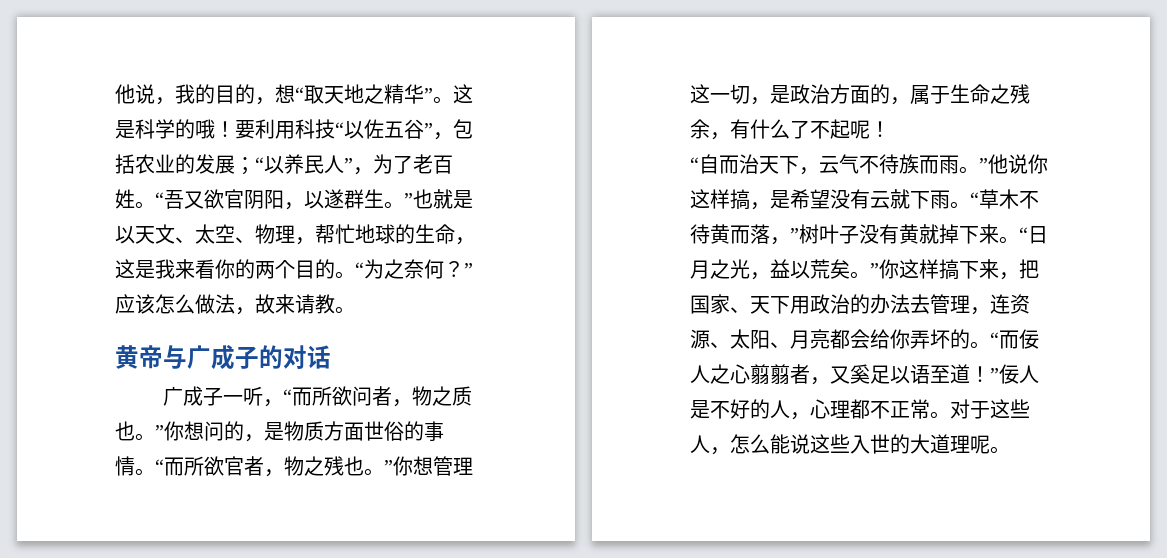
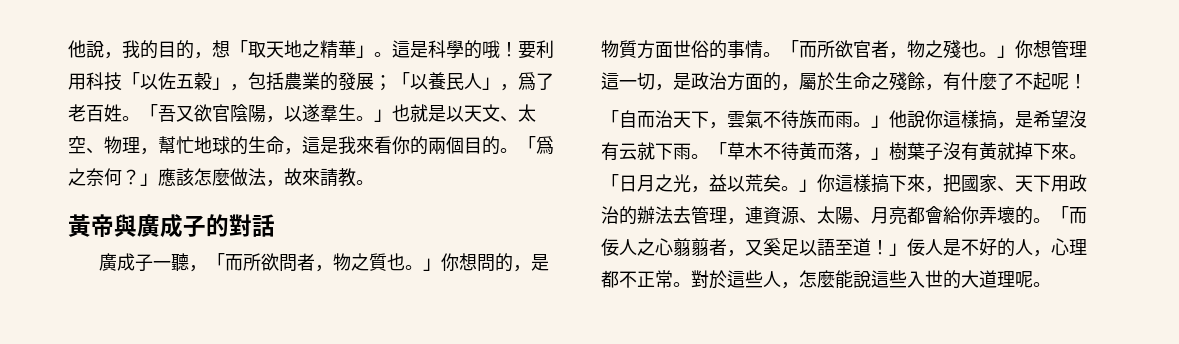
- 他说，我的目的，想“取天地之精华”。这是科学的哦！要利用科技“以佐五谷”，包括农业的发展；“以养民人”，为了老百姓。
+ 他說，我的目的，想「取天地之精華」。這是科學的哦！要利用科技「以佐五穀」，包括農業的發展；「以養民人」，爲了老百姓。
- “吾又欲官阴阳，以遂群生。”也就是以天文、太空、物理，帮忙地球的生命，这是我来看你的两个目的。“为之奈何？”应该怎么做法，故来请教。
+ 「吾又欲官陰陽，以遂羣生。」也就是以天文、太空、物理，幫忙地球的生命，這是我來看你的兩個目的。「爲之奈何？」應該怎麼做法，故來請教。
- 黄帝与广成子的对话
- 广成子一听，“而所欲问者，物之质也。”你想问的，是物质方面世俗的事情。
+ 黃帝與廣成子的對話
+ 廣成子一聽，「而所欲問者，物之質也。」你想問的，是物質方面世俗的事情。
- “而所欲官者，物之残也。”你想管理这一切，是政治方面的，属于生命之残余，有什么了不起呢！
+ 「而所欲官者，物之殘也。」你想管理這一切，是政治方面的，屬於生命之殘餘，有什麼了不起呢！
- “自而治天下，云气不待族而雨。”他说你这样搞，是希望没有云就下雨。
+ 「自而治天下，雲氣不待族而雨。」他說你這樣搞，是希望沒有云就下雨。
- “草木不待黄而落，”树叶子没有黄就掉下来。“日月之光，益以荒矣。”你这样搞下来，把国家、天下用政治的办法去管理，连资源、太阳、月亮都会给你弄坏的。“而佞人之心翦翦者，又奚足以语至道！”佞人是不好的人，心理都不正常。
+ 「草木不待黃而落，」樹葉子沒有黃就掉下來。「日月之光，益以荒矣。」你這樣搞下來，把國家、天下用政治的辦法去管理，連資源、太陽、月亮都會給你弄壞的。「而佞人之心翦翦者，又奚足以語至道！」佞人是不好的人，心理都不正常。
- 对于这些人，怎么能说这些入世的大道理呢。
+ 對於這些人，怎麼能說這些入世的大道理呢。

